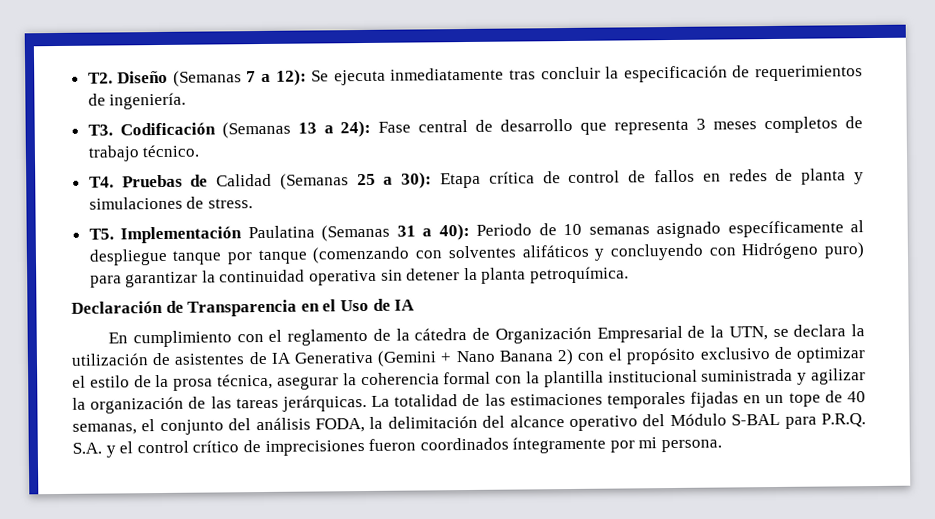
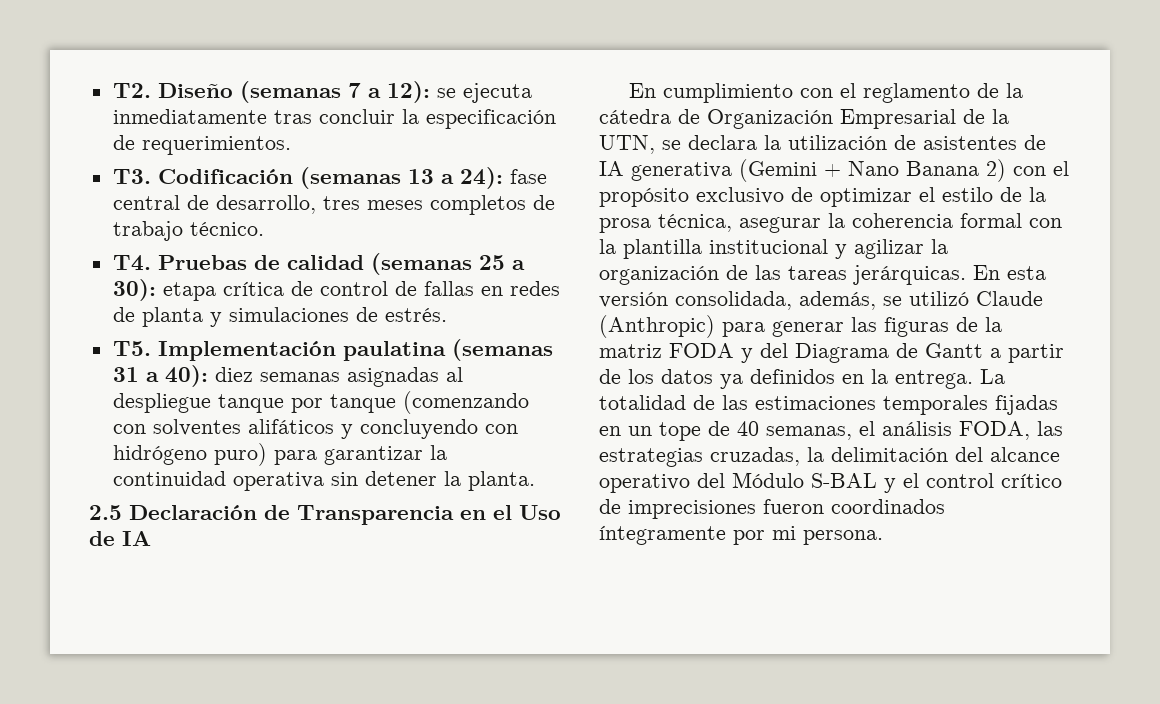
- T2. Diseño (Semanas 7 a 12): Se ejecuta inmediatamente tras concluir la especificación de requerimientos de ingeniería.
+ T2. Diseño (semanas 7 a 12): se ejecuta inmediatamente tras concluir la especificación de requerimientos.
- T3. Codificación (Semanas 13 a 24): Fase central de desarrollo que representa 3 meses completos de trabajo técnico.
+ T3. Codificación (semanas 13 a 24): fase central de desarrollo, tres meses completos de trabajo técnico.
- T4. Pruebas de Calidad (Semanas 25 a 30): Etapa crítica de control de fallos en redes de planta y simulaciones de stress.
+ T4. Pruebas de calidad (semanas 25 a 30): etapa crítica de control de fallas en redes de planta y simulaciones de estrés.
- T5. Implementación Paulatina (Semanas 31 a 40): Periodo de 10 semanas asignado específicamente al despliegue tanque por tanque (comenzando con solventes alifáticos y concluyendo con Hidrógeno puro) para garantizar la continuidad operativa sin detener la planta petroquímica.
- Declaración de Transparencia en el Uso de IA
+ T5. Implementación paulatina (semanas 31 a 40): diez semanas asignadas al despliegue tanque por tanque (comenzando con solventes alifáticos y concluyendo con hidrógeno puro) para garantizar la continuidad operativa sin detener la planta.
+ 2.5 Declaración de Transparencia en el Uso de IA
- En cumplimiento con el reglamento de la cátedra de Organización Empresarial de la UTN, se declara la utilización de asistentes de IA Generativa (Gemini + Nano Banana 2) con el propósito exclusivo de optimizar el estilo de la prosa técnica, asegurar la coherencia formal con la plantilla institucional suministrada y agilizar la organización de las tareas jerárquicas.
+ En cumplimiento con el reglamento de la cátedra de Organización Empresarial de la UTN, se declara la utilización de asistentes de IA generativa (Gemini + Nano Banana 2) con el propósito exclusivo de optimizar el estilo de la prosa técnica, asegurar la coherencia formal con la plantilla institucional y agilizar la organización de las tareas jerárquicas.
+ En esta versión consolidada, además, se utilizó Claude (Anthropic) para generar las figuras de la matriz FODA y del Diagrama de Gantt a partir de los datos ya definidos en la entrega.
- La totalidad de las estimaciones temporales fijadas en un tope de 40 semanas, el conjunto del análisis FODA, la delimitación del alcance operativo del Módulo S-BAL para P.R.Q. S.A. y el control crítico de imprecisiones fueron coordinados íntegramente por mi persona.
+ La totalidad de las estimaciones temporales fijadas en un tope de 40 semanas, el análisis FODA, las estrategias cruzadas, la delimitación del alcance operativo del Módulo S-BAL y el control crítico de imprecisiones fueron coordinados íntegramente por mi persona.

